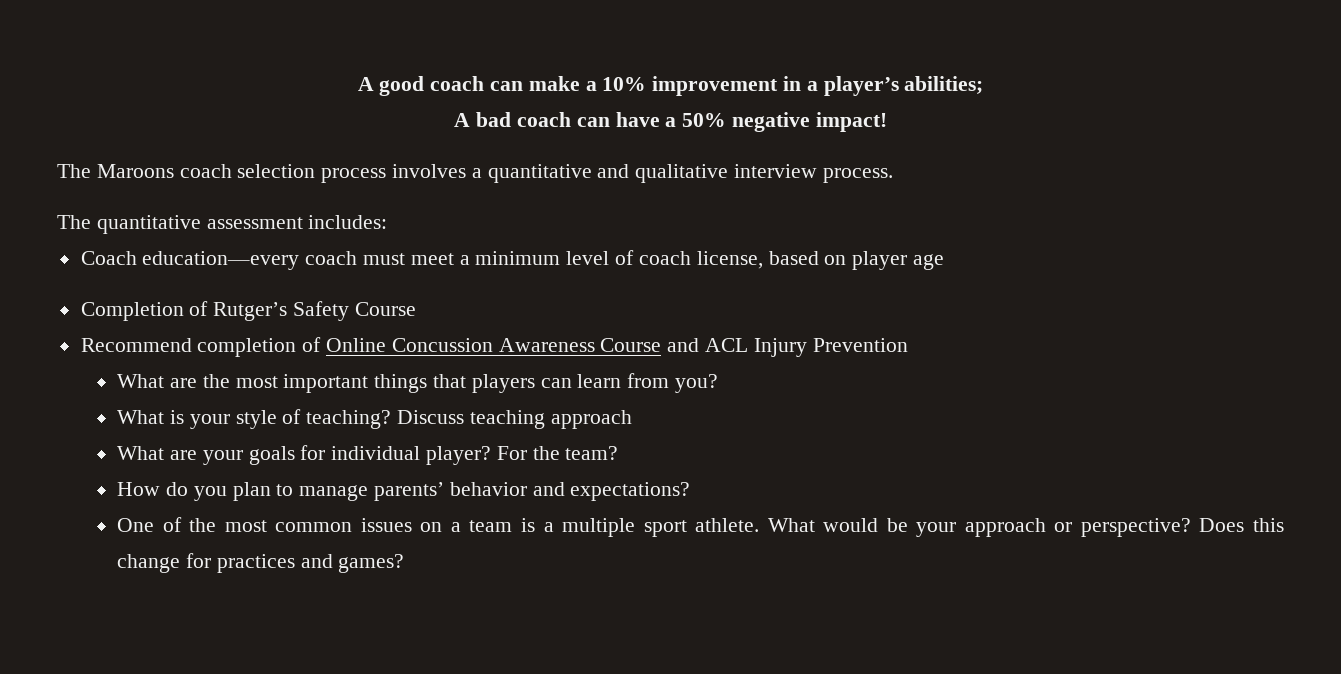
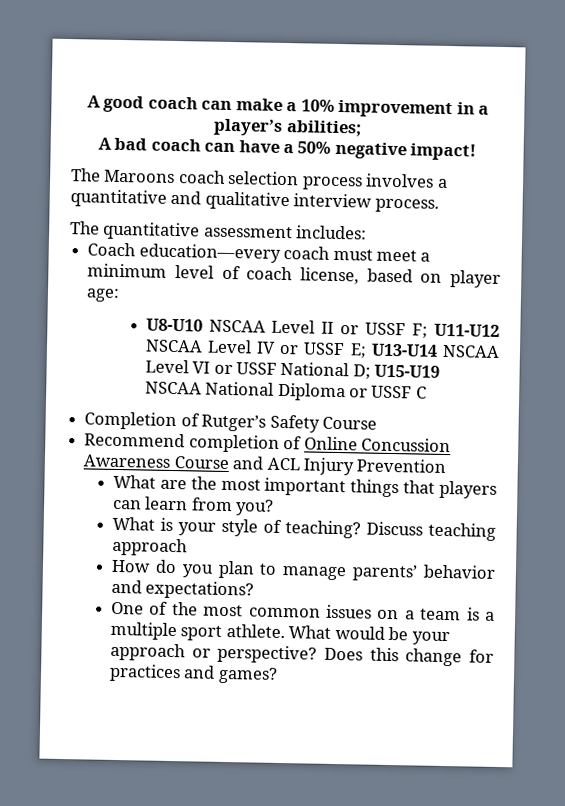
- Coach education—every coach must meet a minimum level of coach license, based on player age
+ Coach education—every coach must meet a minimum level of coach license, based on player age:
+ U8-U10 NSCAA Level II or USSF F; U11-U12 NSCAA Level IV or USSF E; U13-U14 NSCAA Level VI or USSF National D; U15-U19 NSCAA National Diploma or USSF C
- What are your goals for individual player? For the team?

